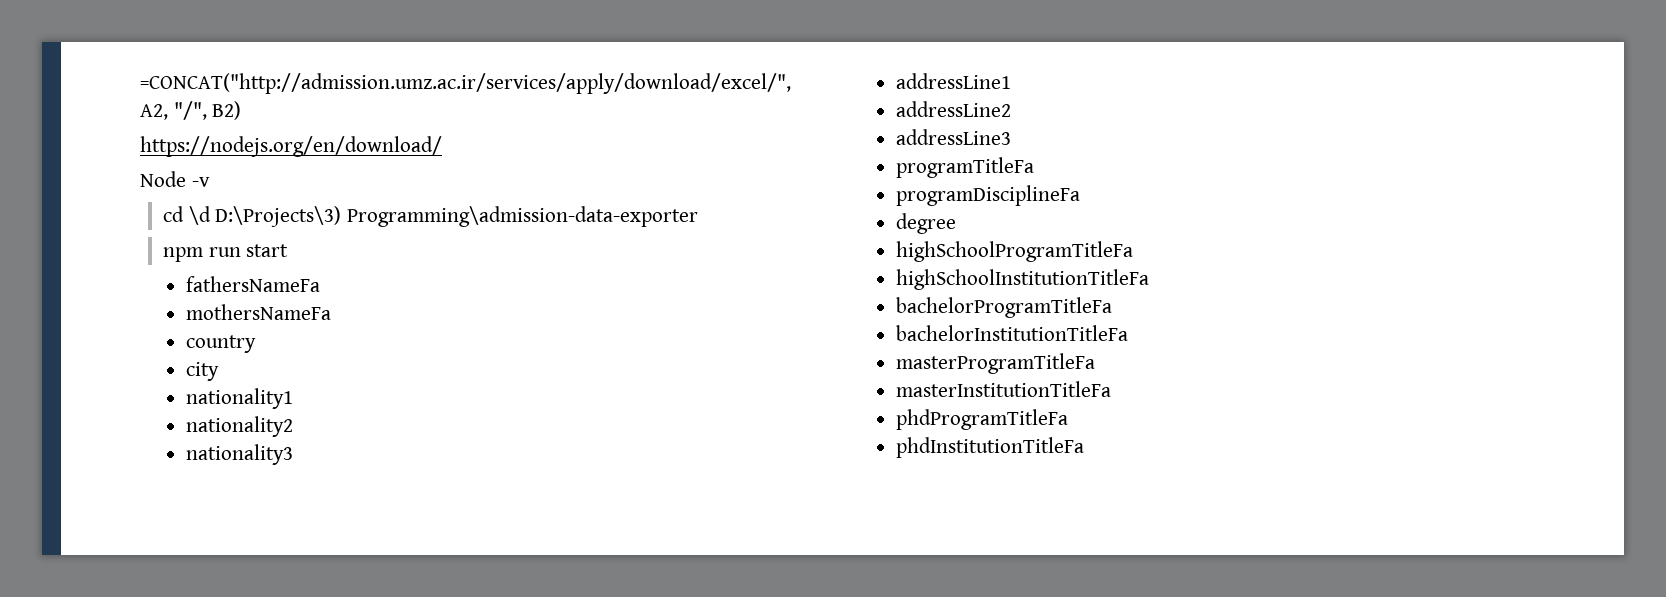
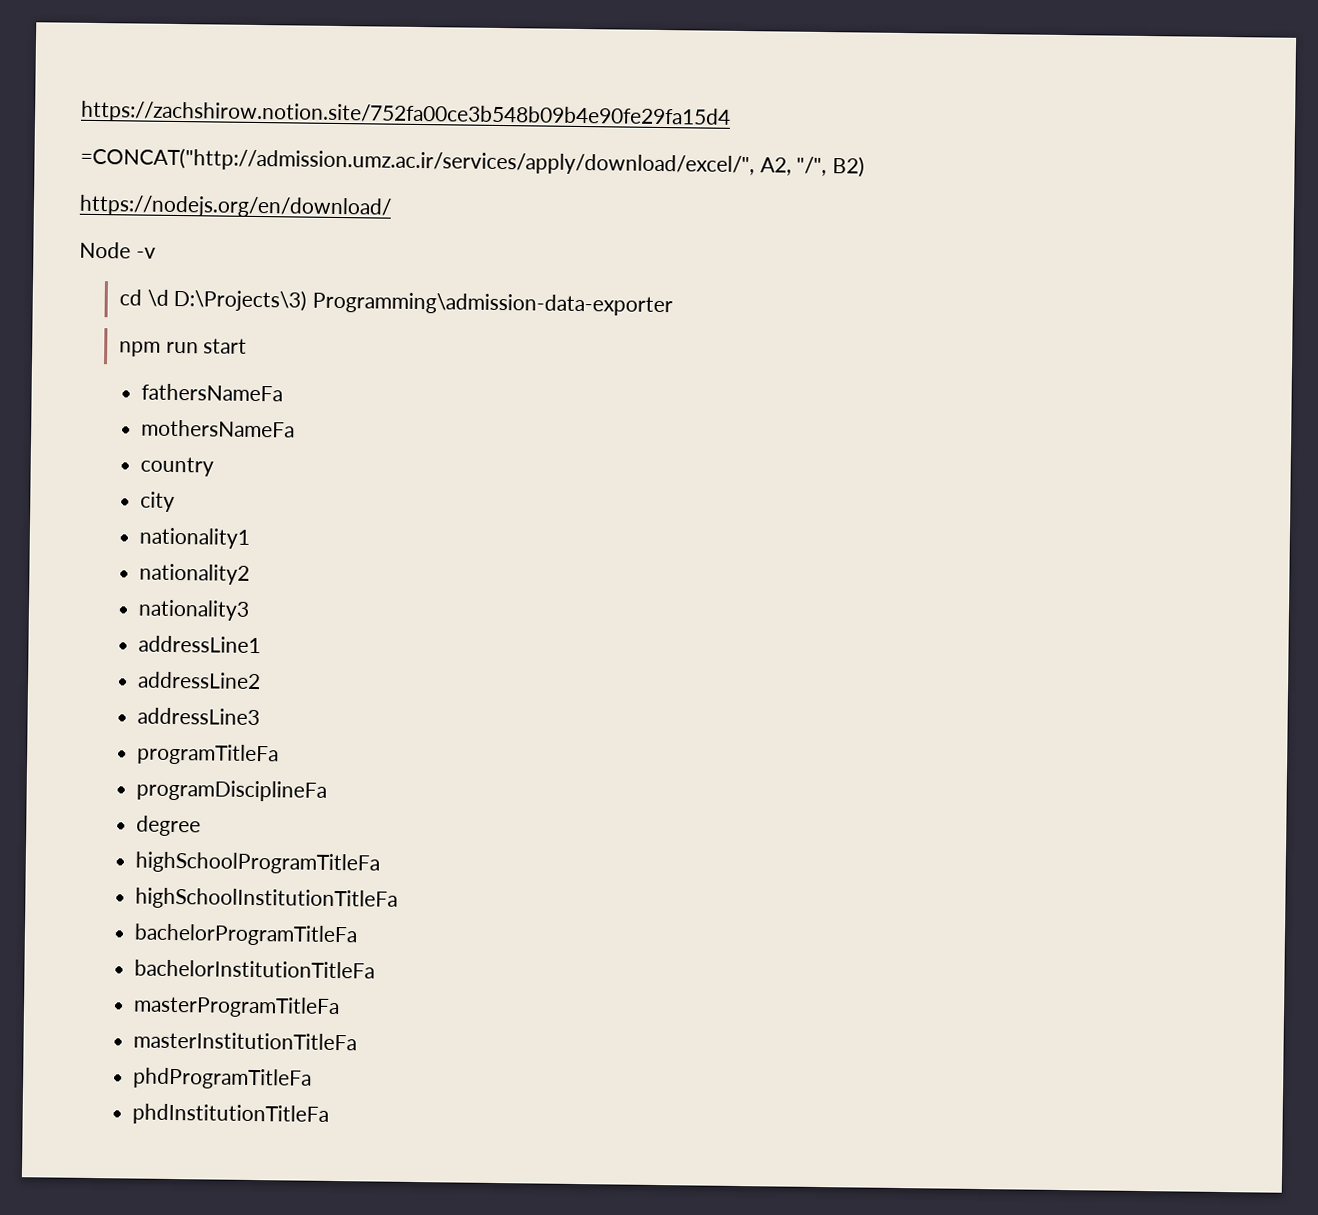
+ https://zachshirow.notion.site/752fa00ce3b548b09b4e90fe29fa15d4

